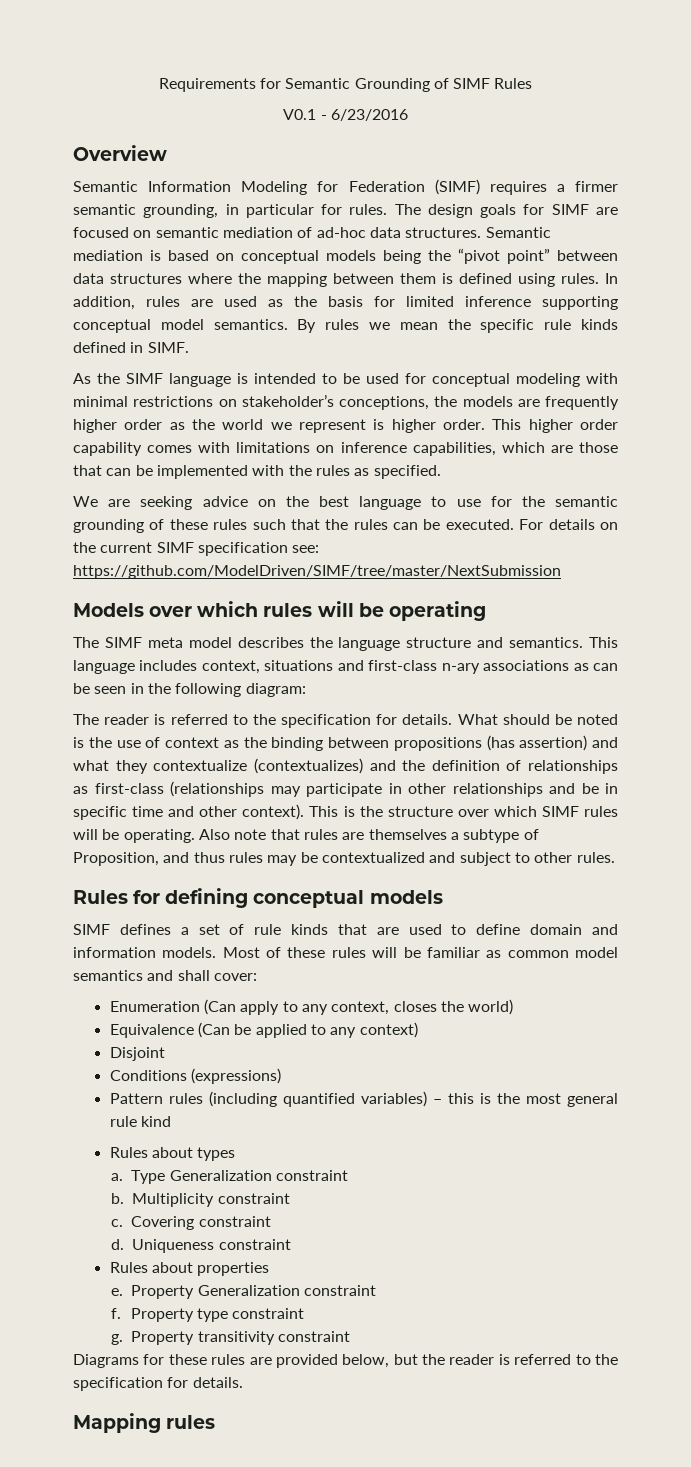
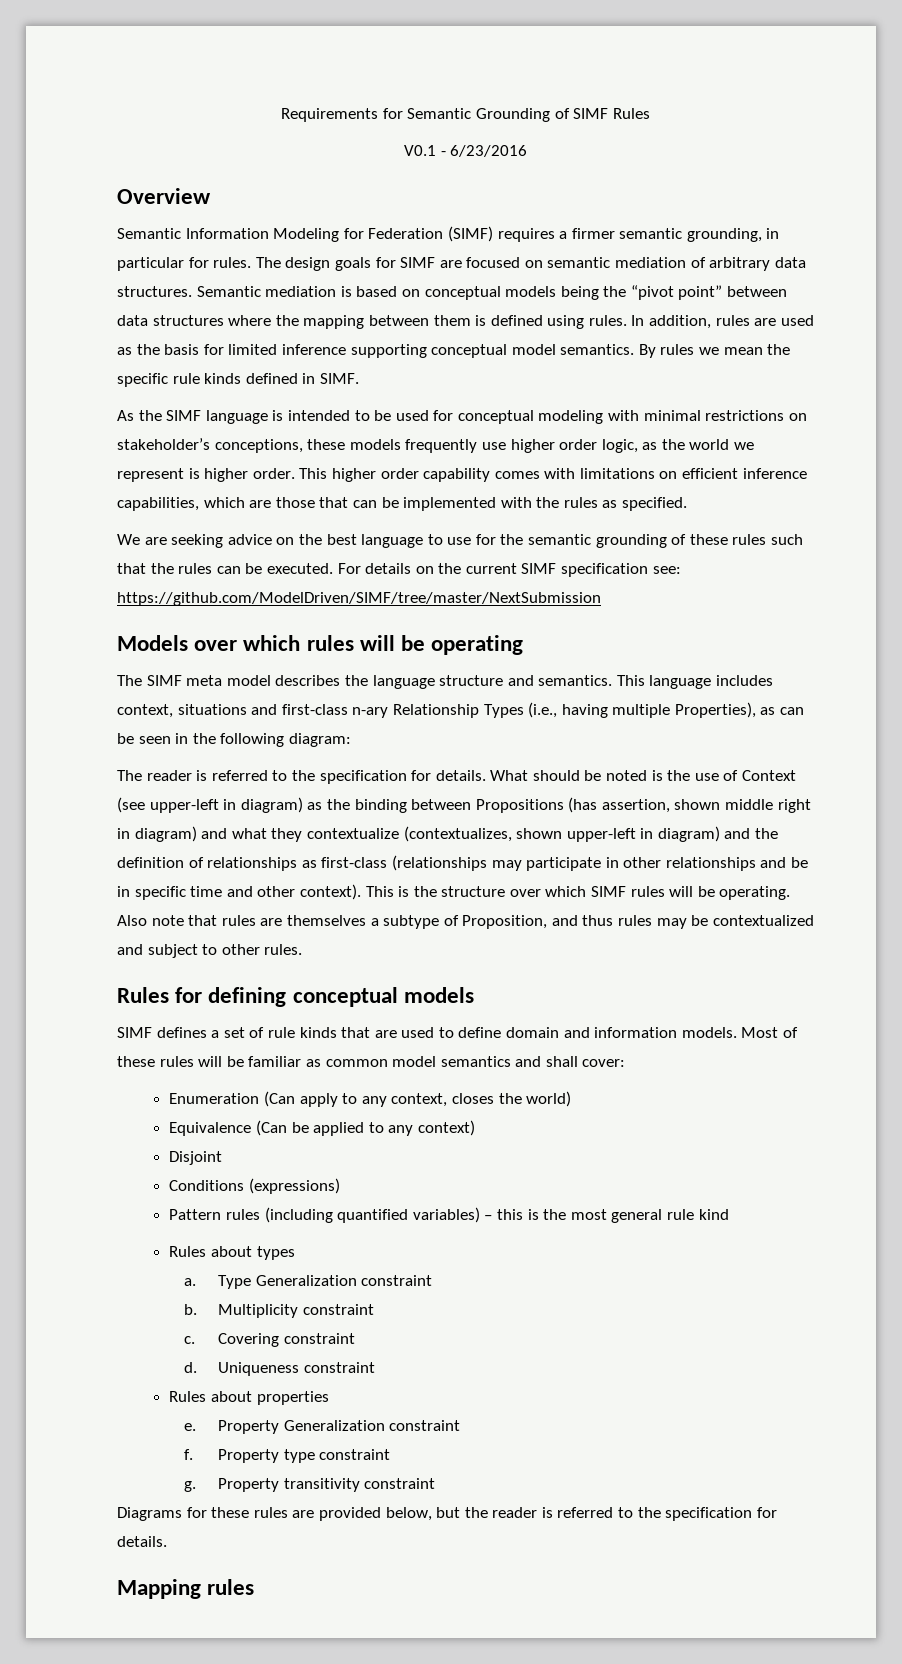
- The design goals for SIMF are focused on semantic mediation of ad-hoc data structures.
+ The design goals for SIMF are focused on semantic mediation of arbitrary data structures.
- As the SIMF language is intended to be used for conceptual modeling with minimal restrictions on stakeholder’s conceptions, the models are frequently higher order as the world we represent is higher order.
+ As the SIMF language is intended to be used for conceptual modeling with minimal restrictions on stakeholder’s conceptions, these models frequently use higher order logic, as the world we represent is higher order.
- This higher order capability comes with limitations on inference capabilities, which are those that can be implemented with the rules as specified.
+ This higher order capability comes with limitations on efficient inference capabilities, which are those that can be implemented with the rules as specified.
- This language includes context, situations and first-class n-ary associations as can be seen in the following diagram:
+ This language includes context, situations and first-class n-ary Relationship Types (i.e., having multiple Properties), as can be seen in the following diagram:
- What should be noted is the use of context as the binding between propositions (has assertion) and what they contextualize (contextualizes) and the definition of relationships as first-class (relationships may participate in other relationships and be in specific time and other context).
+ What should be noted is the use of Context (see upper-left in diagram) as the binding between Propositions (has assertion, shown middle right in diagram) and what they contextualize (contextualizes, shown upper-left in diagram) and the definition of relationships as first-class (relationships may participate in other relationships and be in specific time and other context).

